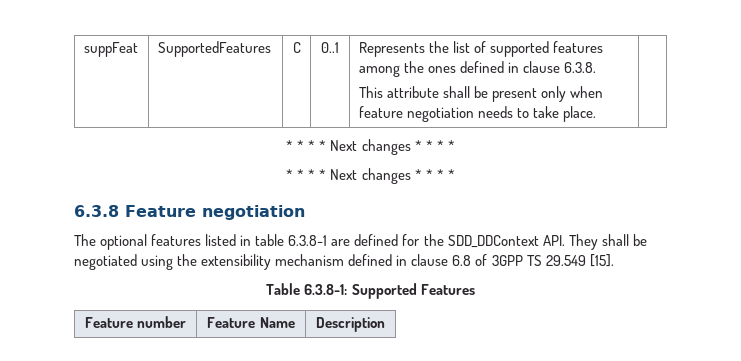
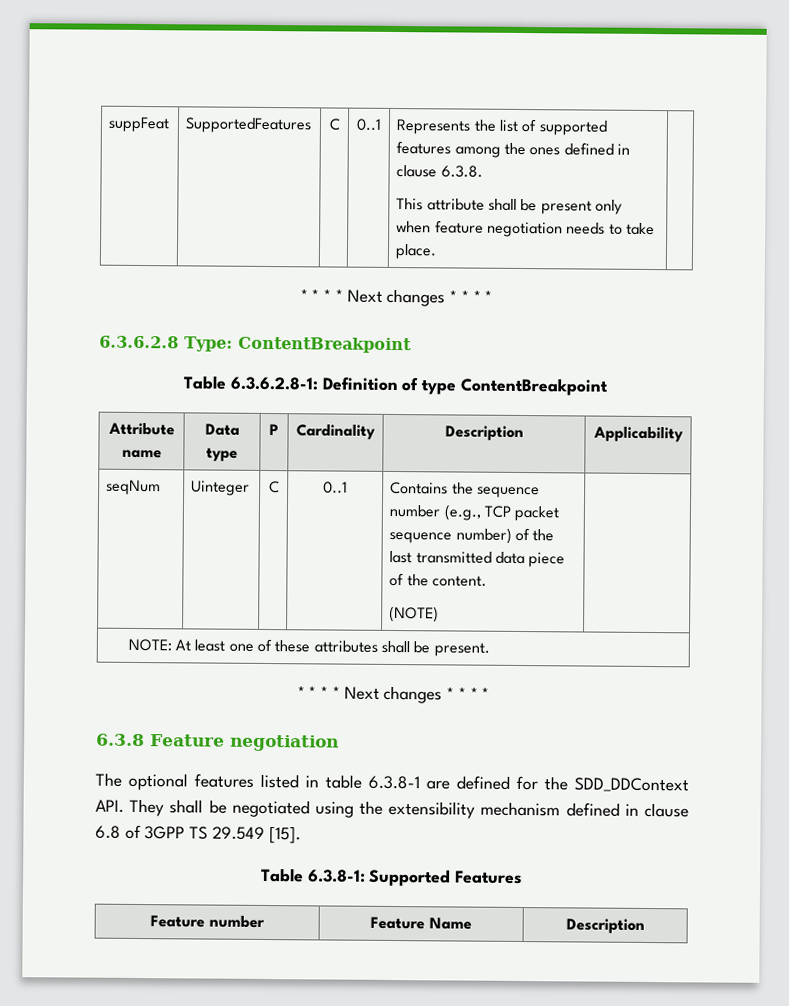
+ 6.3.6.2.8 Type: ContentBreakpoint
+ Table 6.3.6.2.8-1: Definition of type ContentBreakpoint
+ Attribute name | Data type | P | Cardinality | Description | Applicability
+ seqNum | Uinteger | C | 0..1 | Contains the sequence number (e.g., TCP packet sequence number) of the last transmitted data piece of the content.
+ (NOTE) |
+ NOTE: At least one of these attributes shall be present.

